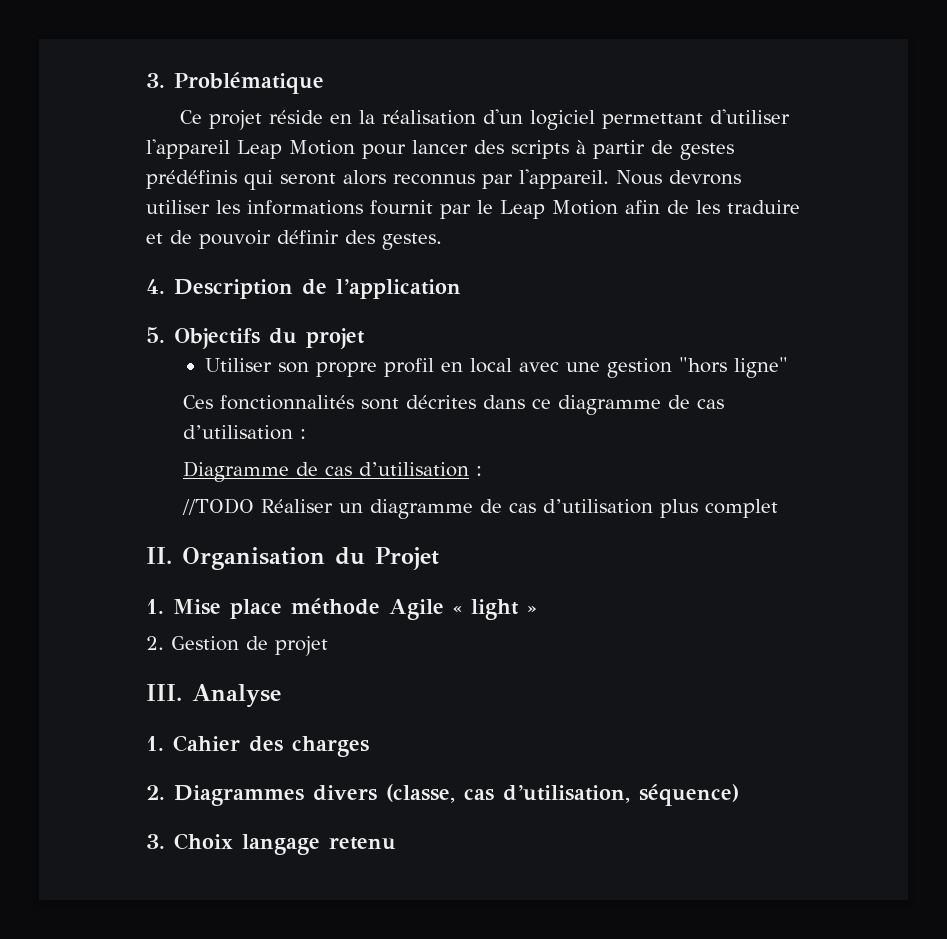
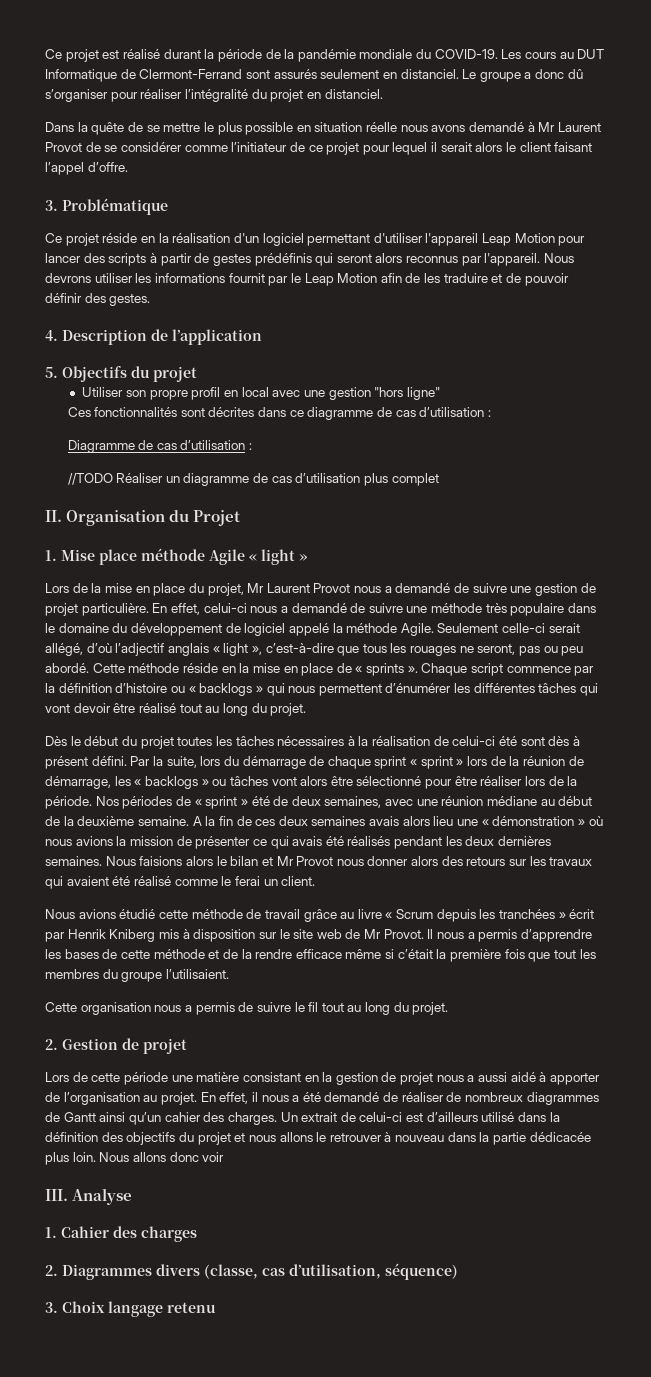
+ Ce projet est réalisé durant la période de la pandémie mondiale du COVID-19. Les cours au DUT Informatique de Clermont-Ferrand sont assurés seulement en distanciel. Le groupe a donc dû s’organiser pour réaliser l’intégralité du projet en distanciel.
+ Dans la quête de se mettre le plus possible en situation réelle nous avons demandé à Mr Laurent Provot de se considérer comme l’initiateur de ce projet pour lequel il serait alors le client faisant l’appel d’offre.
+ Lors de la mise en place du projet, Mr Laurent Provot nous a demandé de suivre une gestion de projet particulière. En effet, celui-ci nous a demandé de suivre une méthode très populaire dans le domaine du développement de logiciel appelé la méthode Agile. Seulement celle-ci serait allégé, d’où l’adjectif anglais « light », c’est-à-dire que tous les rouages ne seront, pas ou peu abordé. Cette méthode réside en la mise en place de « sprints ». Chaque script commence par la définition d’histoire ou « backlogs » qui nous permettent d’énumérer les différentes tâches qui vont devoir être réalisé tout au long du projet.
+ Dès le début du projet toutes les tâches nécessaires à la réalisation de celui-ci été sont dès à présent défini. Par la suite, lors du démarrage de chaque sprint « sprint » lors de la réunion de démarrage, les « backlogs » ou tâches vont alors être sélectionné pour être réaliser lors de la période. Nos périodes de « sprint » été de deux semaines, avec une réunion médiane au début de la deuxième semaine. A la fin de ces deux semaines avais alors lieu une « démonstration » où nous avions la mission de présenter ce qui avais été réalisés pendant les deux dernières semaines. Nous faisions alors le bilan et Mr Provot nous donner alors des retours sur les travaux qui avaient été réalisé comme le ferai un client.
+ Nous avions étudié cette méthode de travail grâce au livre « Scrum depuis les tranchées » écrit par Henrik Kniberg mis à disposition sur le site web de Mr Provot. Il nous a permis d’apprendre les bases de cette méthode et de la rendre efficace même si c’était la première fois que tout les membres du groupe l’utilisaient.
+ Cette organisation nous a permis de suivre le fil tout au long du projet.
  2. Gestion de projet
+ Lors de cette période une matière consistant en la gestion de projet nous a aussi aidé à apporter de l’organisation au projet. En effet, il nous a été demandé de réaliser de nombreux diagrammes de Gantt ainsi qu’un cahier des charges. Un extrait de celui-ci est d’ailleurs utilisé dans la définition des objectifs du projet et nous allons le retrouver à nouveau dans la partie dédicacée plus loin. Nous allons donc voir

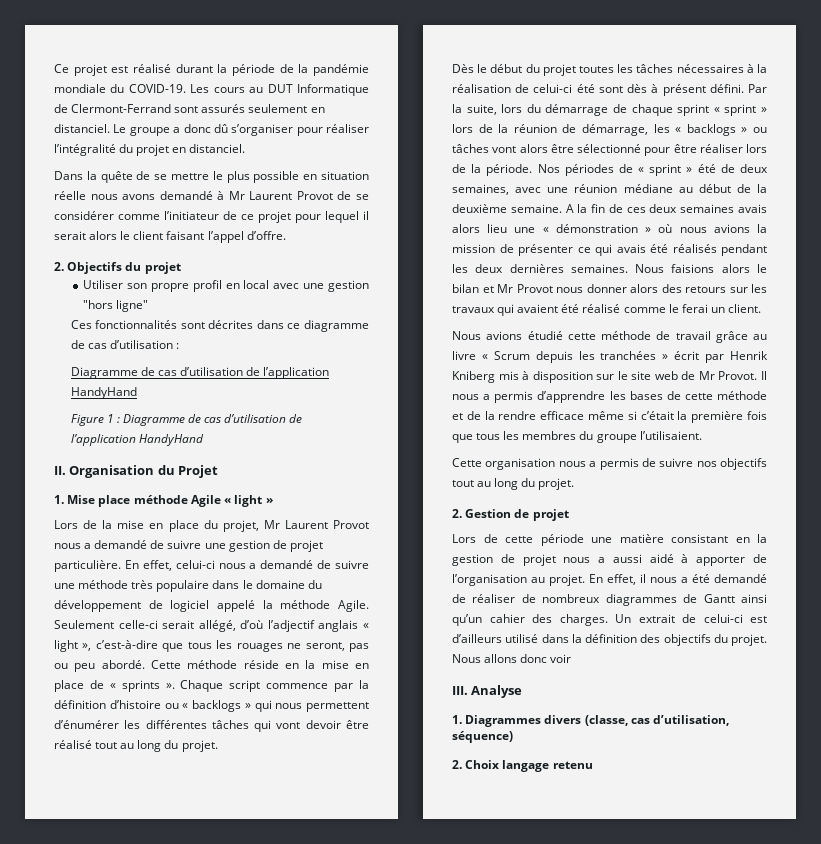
- 3. Problématique
- Ce projet réside en la réalisation d'un logiciel permettant d'utiliser l'appareil Leap Motion pour lancer des scripts à partir de gestes prédéfinis qui seront alors reconnus par l'appareil. Nous devrons utiliser les informations fournit par le Leap Motion afin de les traduire et de pouvoir définir des gestes.
- 4. Description de l’application
- 5. Objectifs du projet
+ 2. Objectifs du projet
  Ces fonctionnalités sont décrites dans ce diagramme de cas d’utilisation :
- Diagramme de cas d’utilisation :
- //TODO Réaliser un diagramme de cas d’utilisation plus complet
+ Diagramme de cas d’utilisation de l’application HandyHand
+ Figure 1 : Diagramme de cas d’utilisation de l’application HandyHand
- Il nous a permis d’apprendre les bases de cette méthode et de la rendre efficace même si c’était la première fois que tout les membres du groupe l’utilisaient.
+ Il nous a permis d’apprendre les bases de cette méthode et de la rendre efficace même si c’était la première fois que tous les membres du groupe l’utilisaient.
- Cette organisation nous a permis de suivre le fil tout au long du projet.
+ Cette organisation nous a permis de suivre nos objectifs tout au long du projet.
- Un extrait de celui-ci est d’ailleurs utilisé dans la définition des objectifs du projet et nous allons le retrouver à nouveau dans la partie dédicacée plus loin.
+ Un extrait de celui-ci est d’ailleurs utilisé dans la définition des objectifs du projet.
- 1. Cahier des charges
- 2. Diagrammes divers (classe, cas d’utilisation, séquence)
+ 1. Diagrammes divers (classe, cas d’utilisation, séquence)
- 3. Choix langage retenu
+ 2. Choix langage retenu

